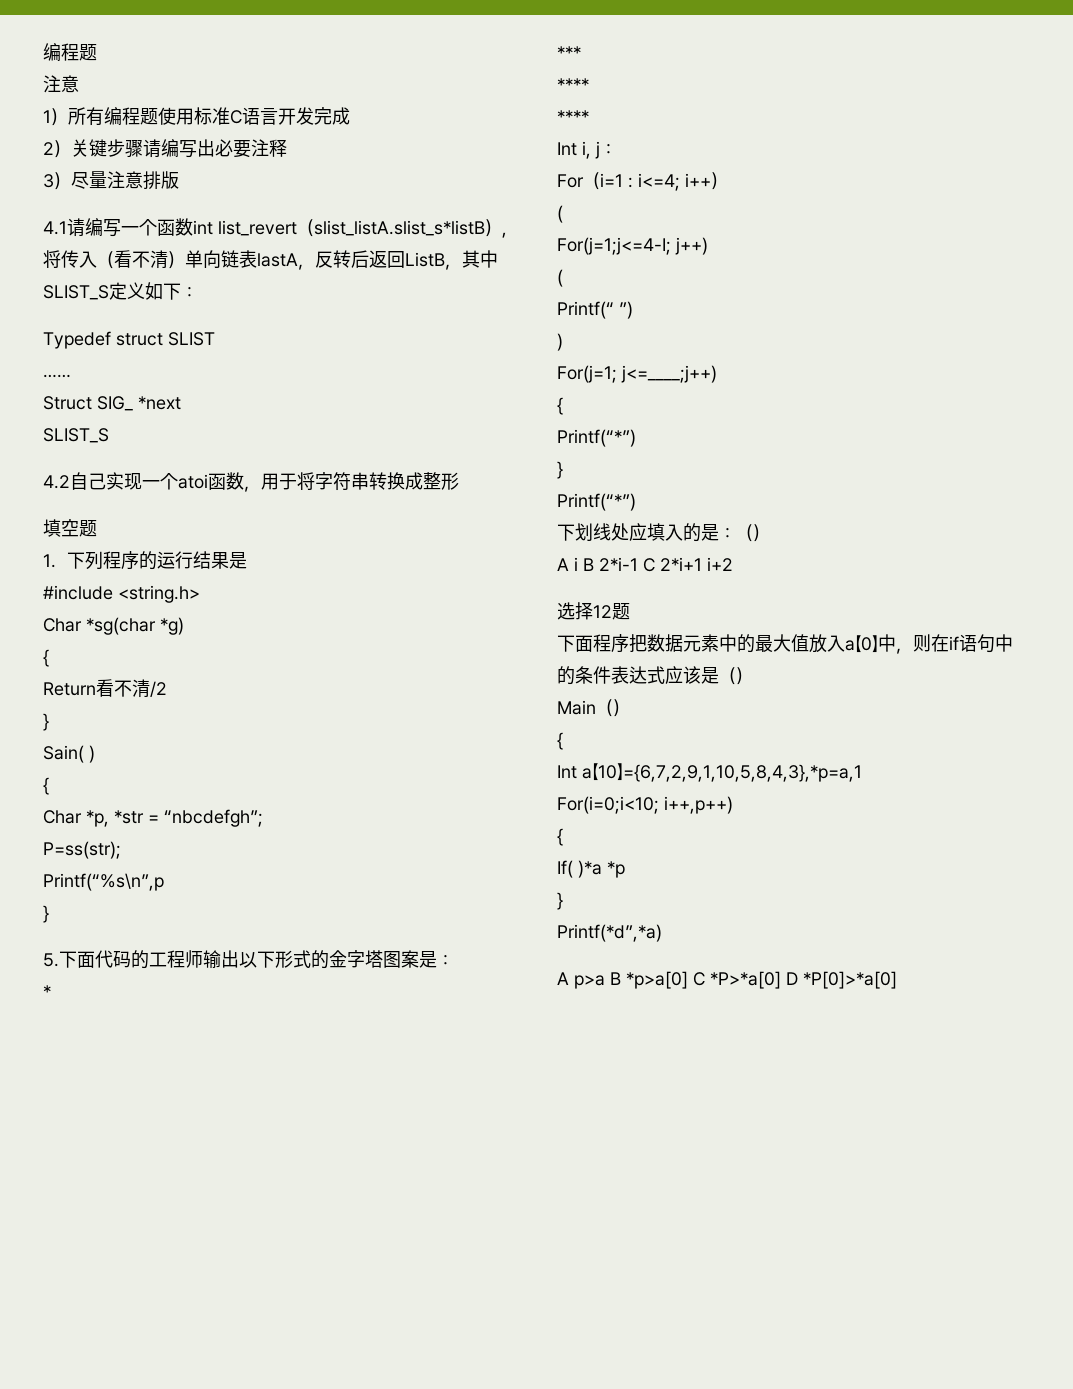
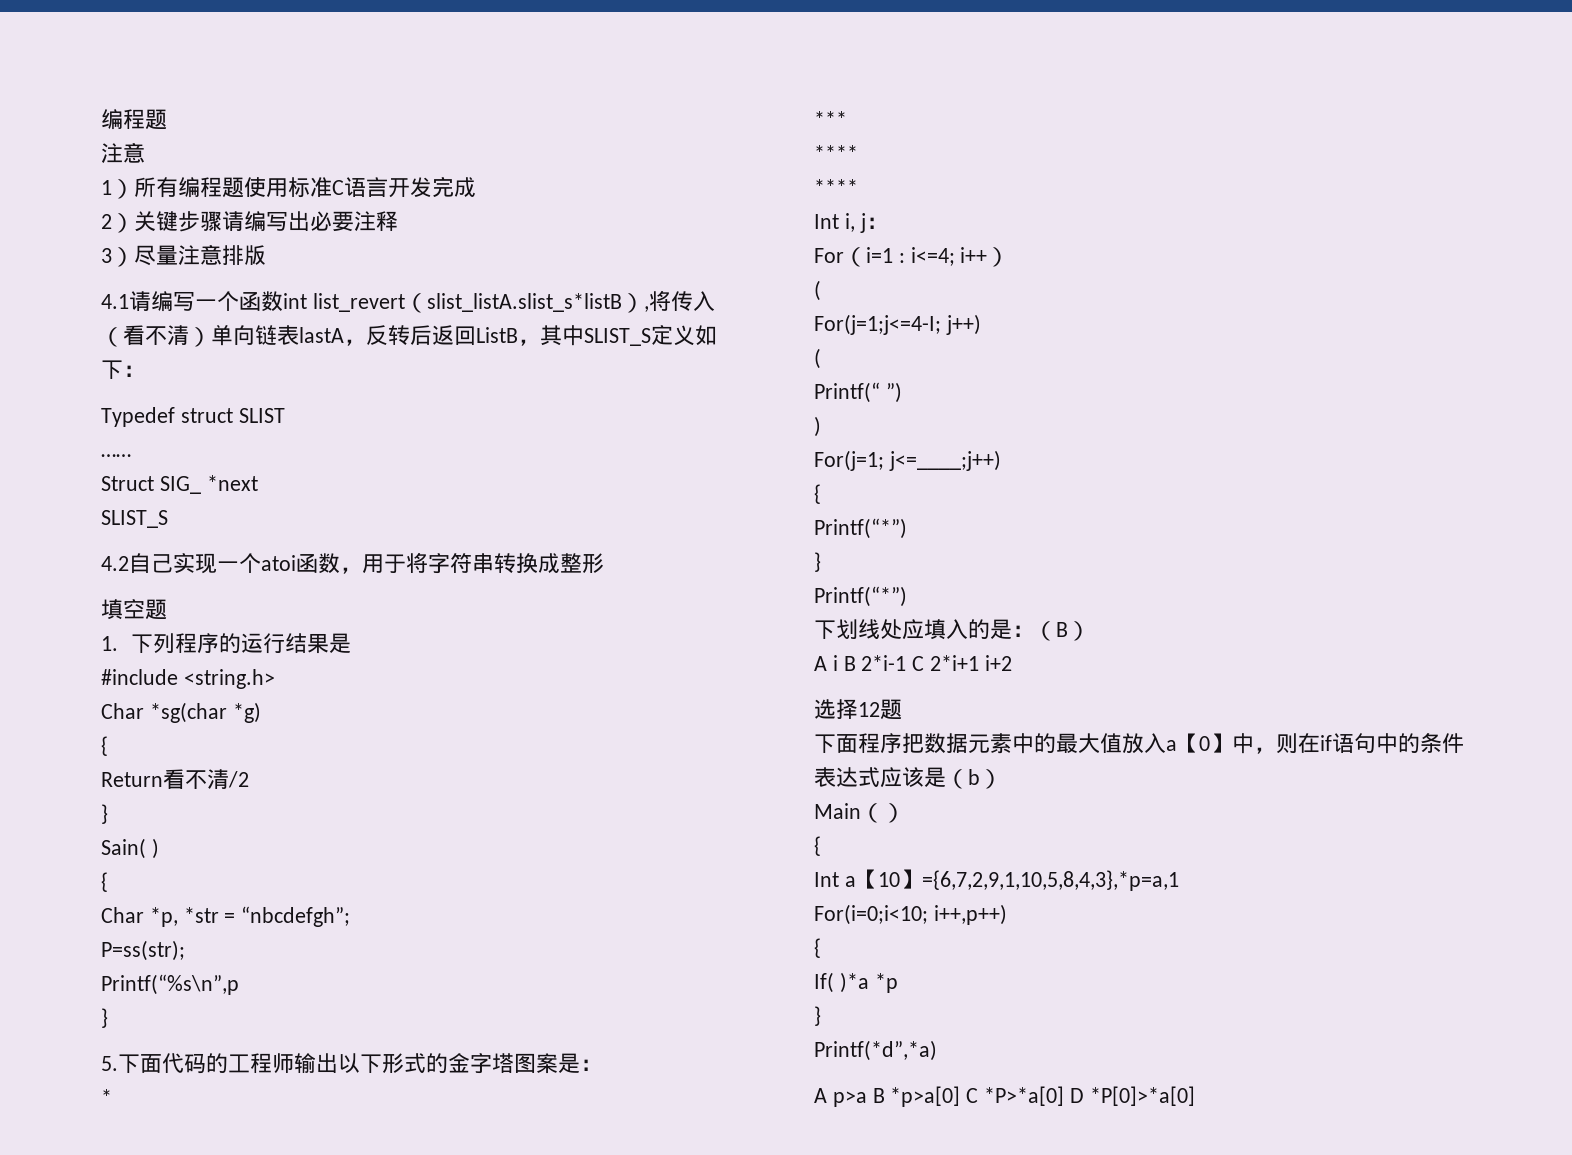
- 下划线处应填入的是：（）
+ 下划线处应填入的是：（B）
- 下面程序把数据元素中的最大值放入a【0】中，则在if语句中的条件表达式应该是（）
+ 下面程序把数据元素中的最大值放入a【0】中，则在if语句中的条件表达式应该是（b）

